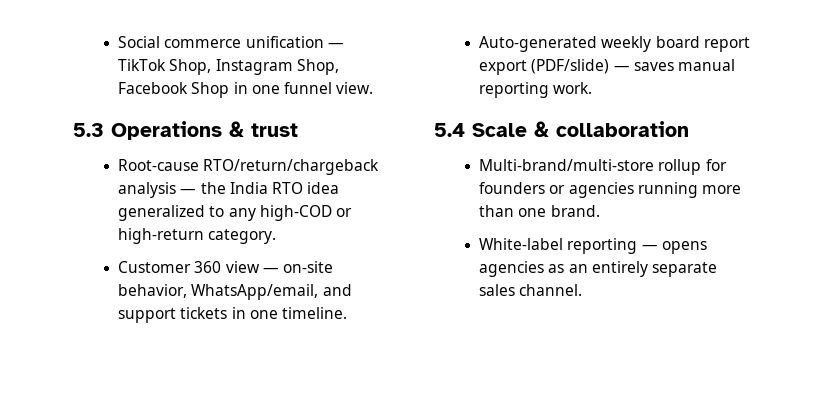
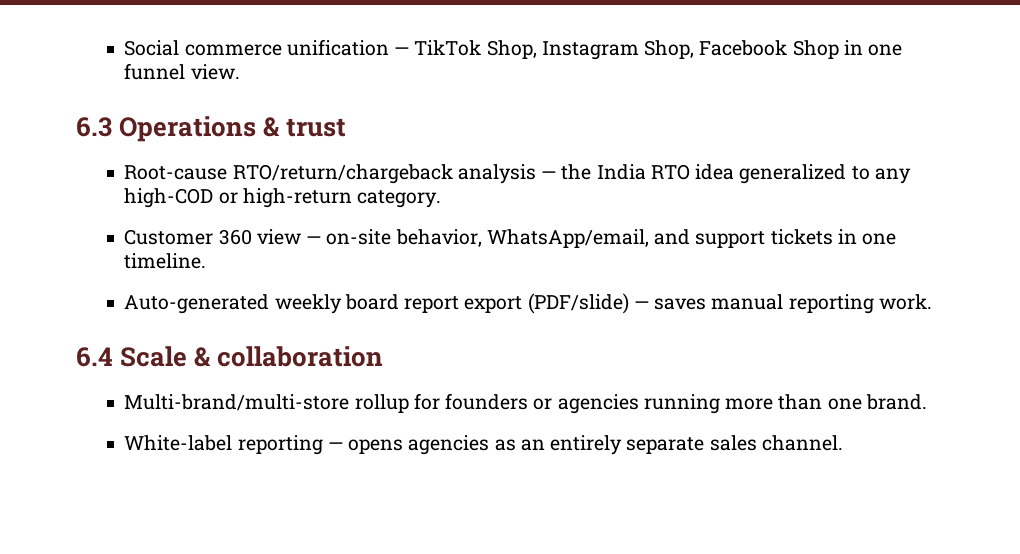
- 5.3 Operations & trust
+ 6.3 Operations & trust
- 5.4 Scale & collaboration
+ 6.4 Scale & collaboration

